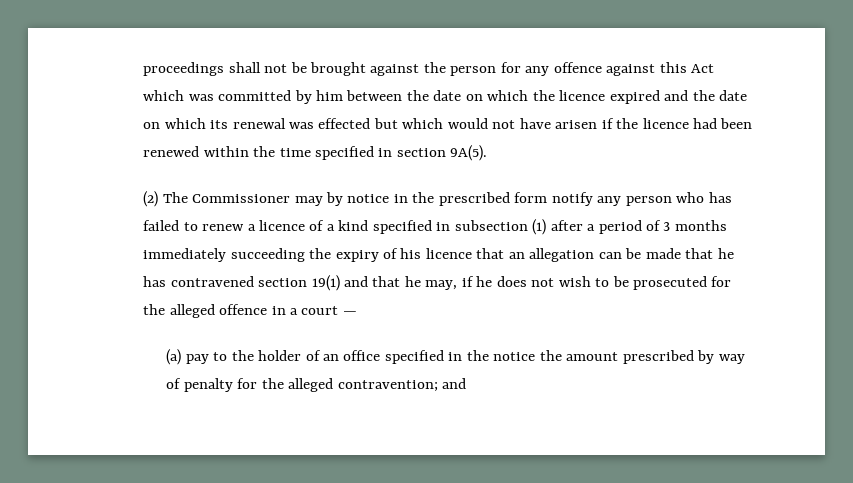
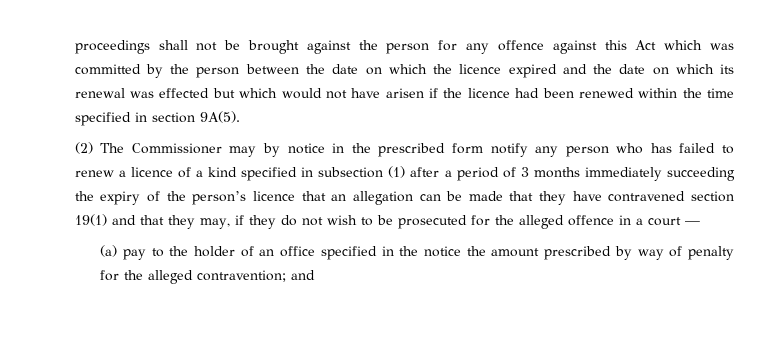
- proceedings shall not be brought against the person for any offence against this Act which was committed by him between the date on which the licence expired and the date on which its renewal was effected but which would not have arisen if the licence had been renewed within the time specified in section 9A(5).
+ proceedings shall not be brought against the person for any offence against this Act which was committed by the person between the date on which the licence expired and the date on which its renewal was effected but which would not have arisen if the licence had been renewed within the time specified in section 9A(5).
- (2) The Commissioner may by notice in the prescribed form notify any person who has failed to renew a licence of a kind specified in subsection (1) after a period of 3 months immediately succeeding the expiry of his licence that an allegation can be made that he has contravened section 19(1) and that he may, if he does not wish to be prosecuted for the alleged offence in a court —
+ (2) The Commissioner may by notice in the prescribed form notify any person who has failed to renew a licence of a kind specified in subsection (1) after a period of 3 months immediately succeeding the expiry of the person’s licence that an allegation can be made that they have contravened section 19(1) and that they may, if they do not wish to be prosecuted for the alleged offence in a court —

